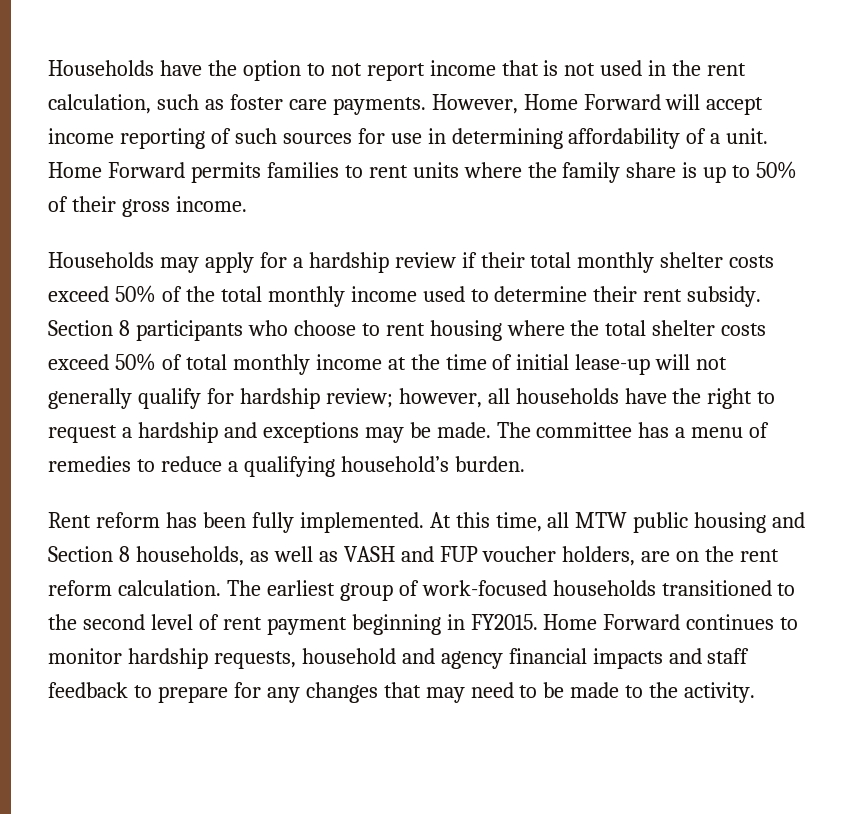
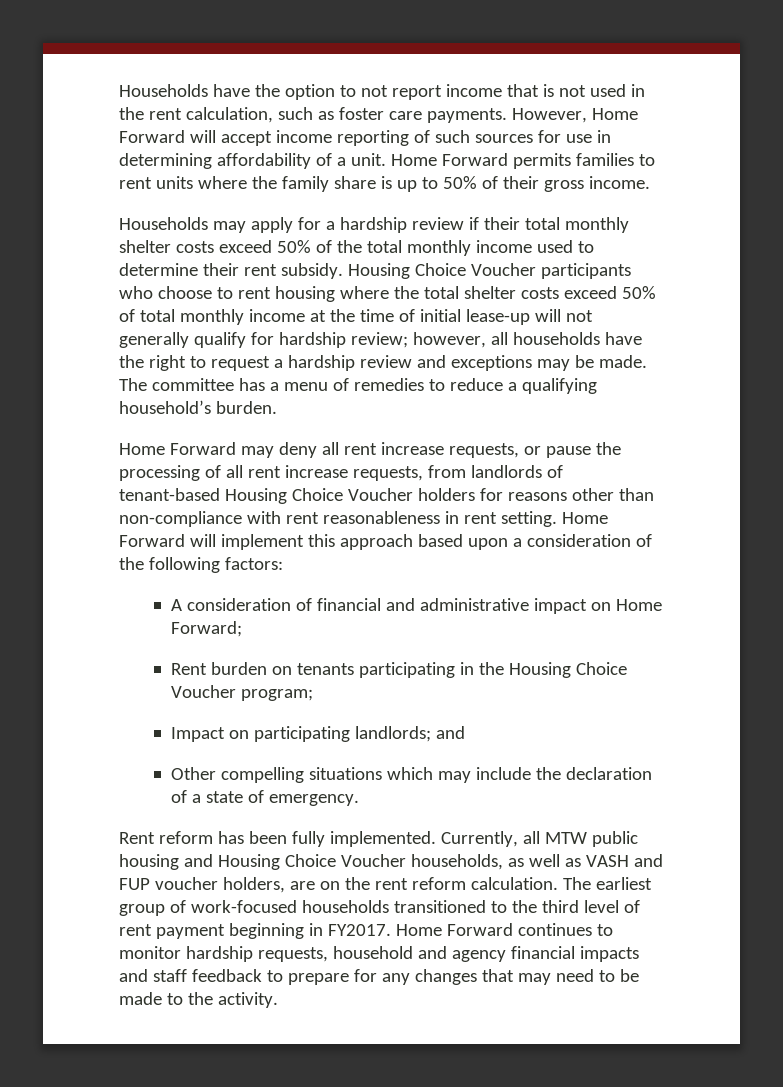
- Section 8 participants who choose to rent housing where the total shelter costs exceed 50% of total monthly income at the time of initial lease-up will not generally qualify for hardship review; however, all households have the right to request a hardship and exceptions may be made.
+ Housing Choice Voucher participants who choose to rent housing where the total shelter costs exceed 50% of total monthly income at the time of initial lease-up will not generally qualify for hardship review; however, all households have the right to request a hardship review and exceptions may be made.
+ Home Forward may deny all rent increase requests, or pause the processing of all rent increase requests, from landlords of tenant-based Housing Choice Voucher holders for reasons other than non-compliance with rent reasonableness in rent setting. Home Forward will implement this approach based upon a consideration of the following factors:
+ A consideration of financial and administrative impact on Home Forward;
+ Rent burden on tenants participating in the Housing Choice Voucher program;
+ Impact on participating landlords; and
+ Other compelling situations which may include the declaration of a state of emergency.
- At this time, all MTW public housing and Section 8 households, as well as VASH and FUP voucher holders, are on the rent reform calculation.
+ Currently, all MTW public housing and Housing Choice Voucher households, as well as VASH and FUP voucher holders, are on the rent reform calculation.
- The earliest group of work-focused households transitioned to the second level of rent payment beginning in FY2015.
+ The earliest group of work-focused households transitioned to the third level of rent payment beginning in FY2017.

